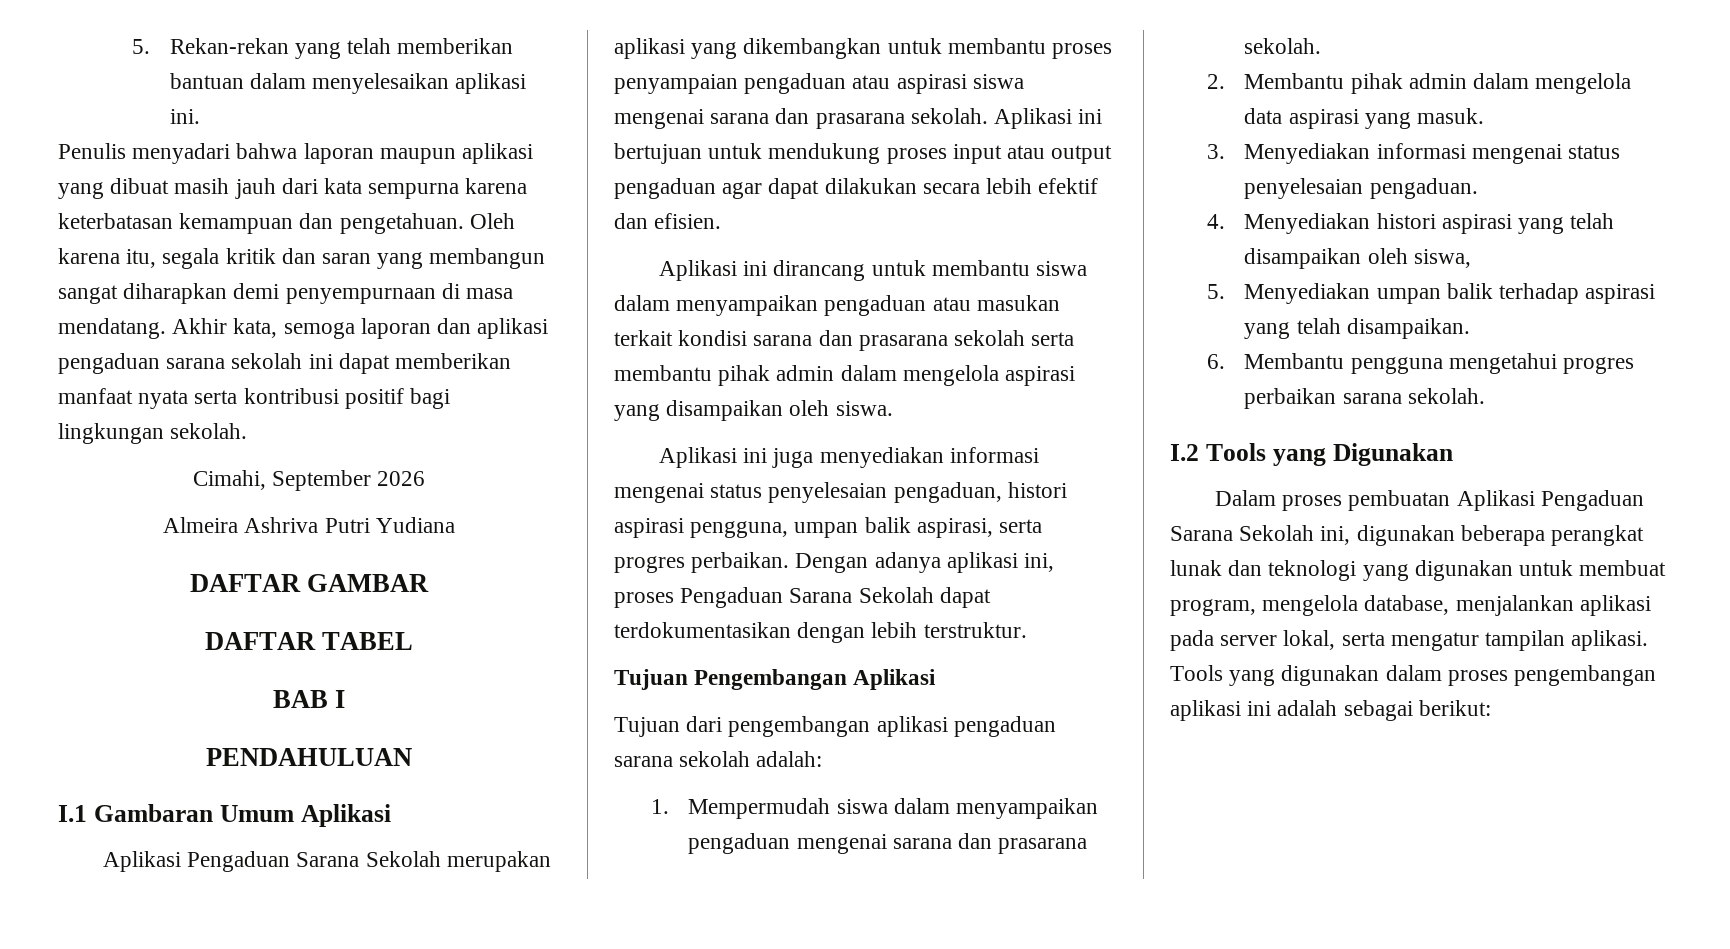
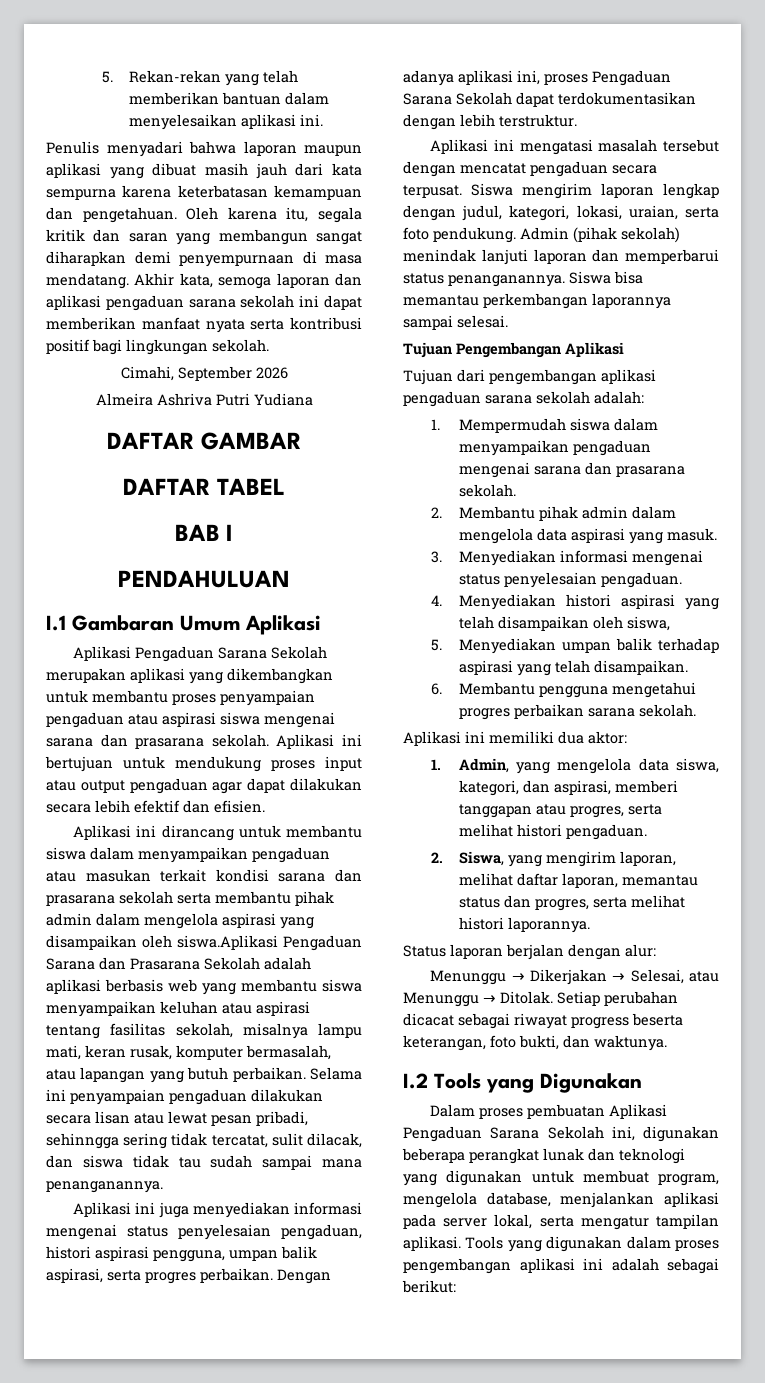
- Aplikasi ini dirancang untuk membantu siswa dalam menyampaikan pengaduan atau masukan terkait kondisi sarana dan prasarana sekolah serta membantu pihak admin dalam mengelola aspirasi yang disampaikan oleh siswa.
+ Aplikasi ini dirancang untuk membantu siswa dalam menyampaikan pengaduan atau masukan terkait kondisi sarana dan prasarana sekolah serta membantu pihak admin dalam mengelola aspirasi yang disampaikan oleh siswa.Aplikasi Pengaduan Sarana dan Prasarana Sekolah adalah aplikasi berbasis web yang membantu siswa menyampaikan keluhan atau aspirasi tentang fasilitas sekolah, misalnya lampu mati, keran rusak, komputer bermasalah, atau lapangan yang butuh perbaikan. Selama ini penyampaian pengaduan dilakukan secara lisan atau lewat pesan pribadi, sehinngga sering tidak tercatat, sulit dilacak, dan siswa tidak tau sudah sampai mana penanganannya.
+ Aplikasi ini mengatasi masalah tersebut dengan mencatat pengaduan secara terpusat. Siswa mengirim laporan lengkap dengan judul, kategori, lokasi, uraian, serta foto pendukung. Admin (pihak sekolah) menindak lanjuti laporan dan memperbarui status penanganannya. Siswa bisa memantau perkembangan laporannya sampai selesai.
+ Aplikasi ini memiliki dua aktor:
+ 1. Admin, yang mengelola data siswa, kategori, dan aspirasi, memberi tanggapan atau progres, serta melihat histori pengaduan.
+ 2. Siswa, yang mengirim laporan, melihat daftar laporan, memantau status dan progres, serta melihat histori laporannya.
+ Status laporan berjalan dengan alur:
+ Menunggu → Dikerjakan → Selesai, atau Menunggu → Ditolak. Setiap perubahan dicacat sebagai riwayat progress beserta keterangan, foto bukti, dan waktunya.

